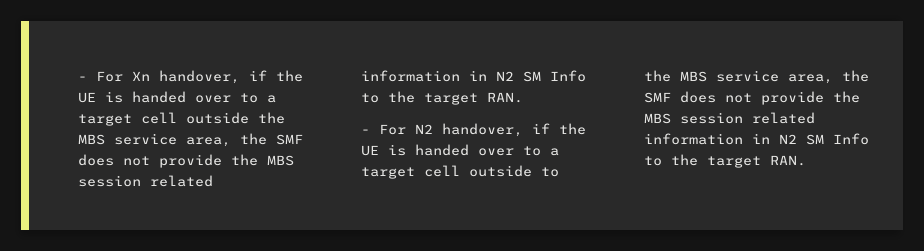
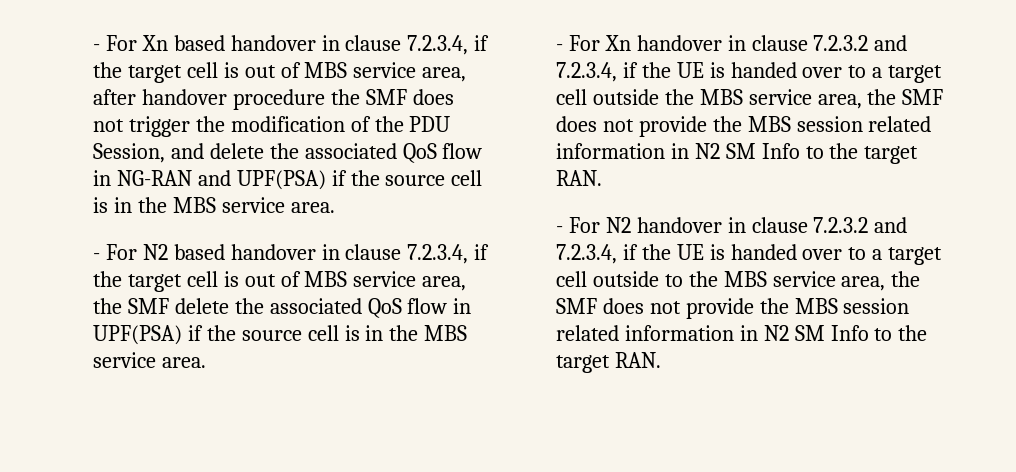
- - For Xn handover, if the UE is handed over to a target cell outside the MBS service area, the SMF does not provide the MBS session related information in N2 SM Info to the target RAN.
+ - For Xn based handover in clause 7.2.3.4, if the target cell is out of MBS service area, after handover procedure the SMF does not trigger the modification of the PDU Session, and delete the associated QoS flow in NG-RAN and UPF(PSA) if the source cell is in the MBS service area.
+ - For N2 based handover in clause 7.2.3.4, if the target cell is out of MBS service area, the SMF delete the associated QoS flow in UPF(PSA) if the source cell is in the MBS service area.
+ - For Xn handover in clause 7.2.3.2 and 7.2.3.4, if the UE is handed over to a target cell outside the MBS service area, the SMF does not provide the MBS session related information in N2 SM Info to the target RAN.
- - For N2 handover, if the UE is handed over to a target cell outside to the MBS service area, the SMF does not provide the MBS session related information in N2 SM Info to the target RAN.
+ - For N2 handover in clause 7.2.3.2 and 7.2.3.4, if the UE is handed over to a target cell outside to the MBS service area, the SMF does not provide the MBS session related information in N2 SM Info to the target RAN.

